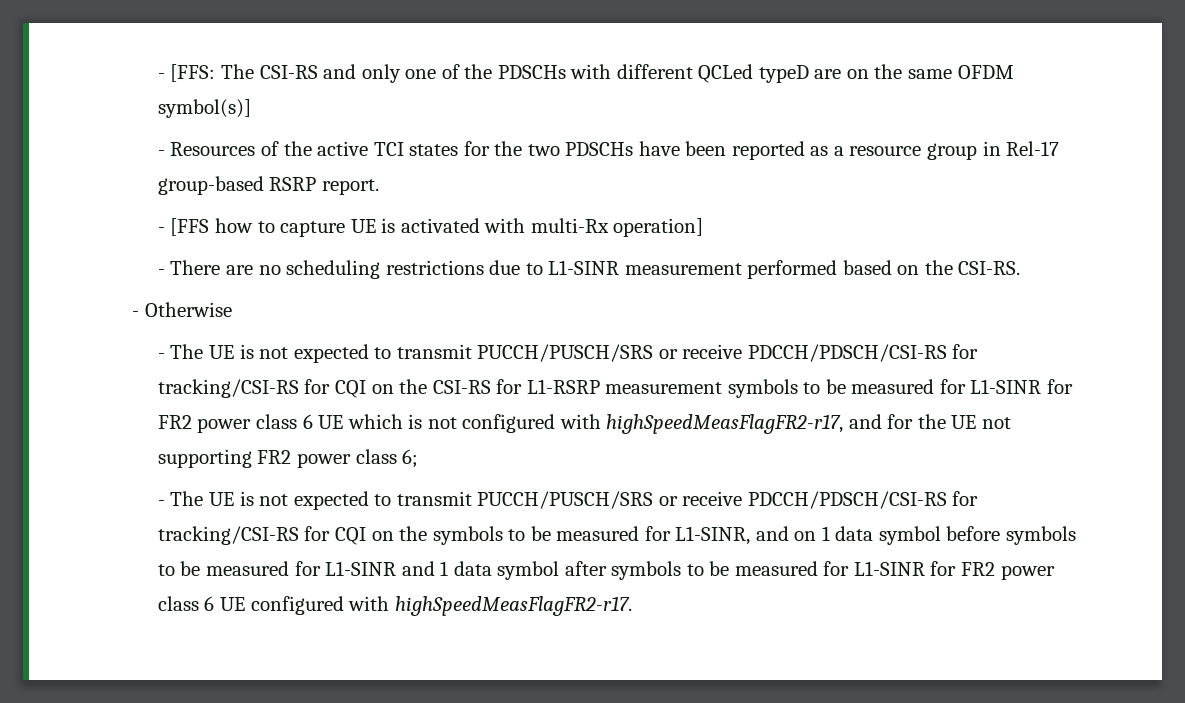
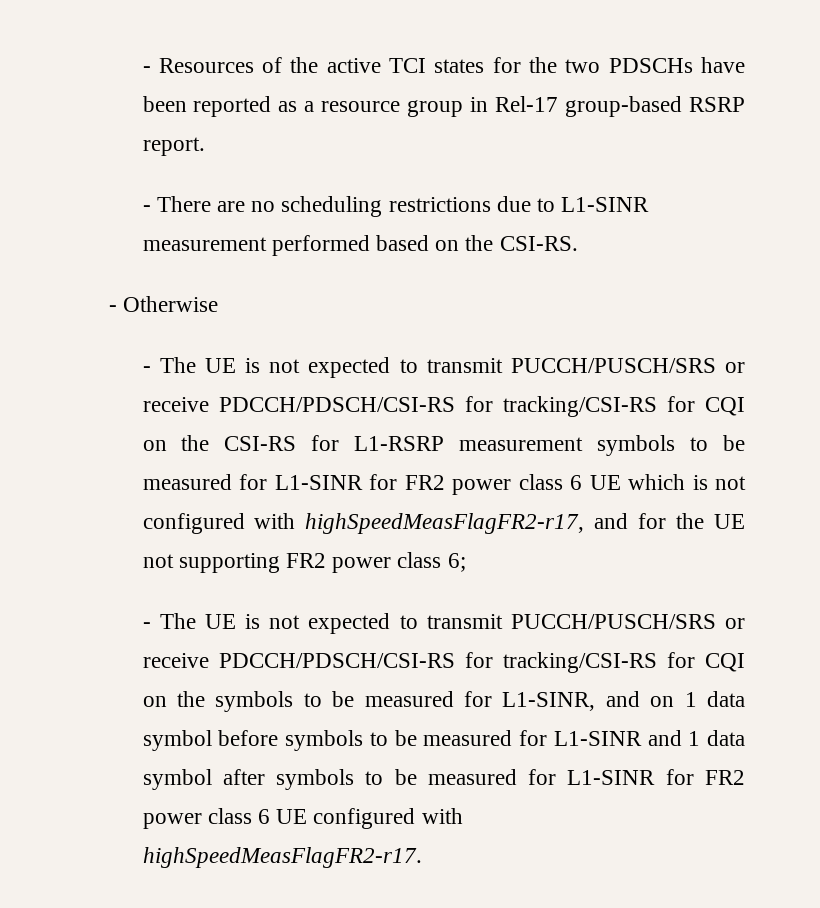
- - [FFS: The CSI-RS and only one of the PDSCHs with different QCLed typeD are on the same OFDM symbol(s)]
- - [FFS how to capture UE is activated with multi-Rx operation]

